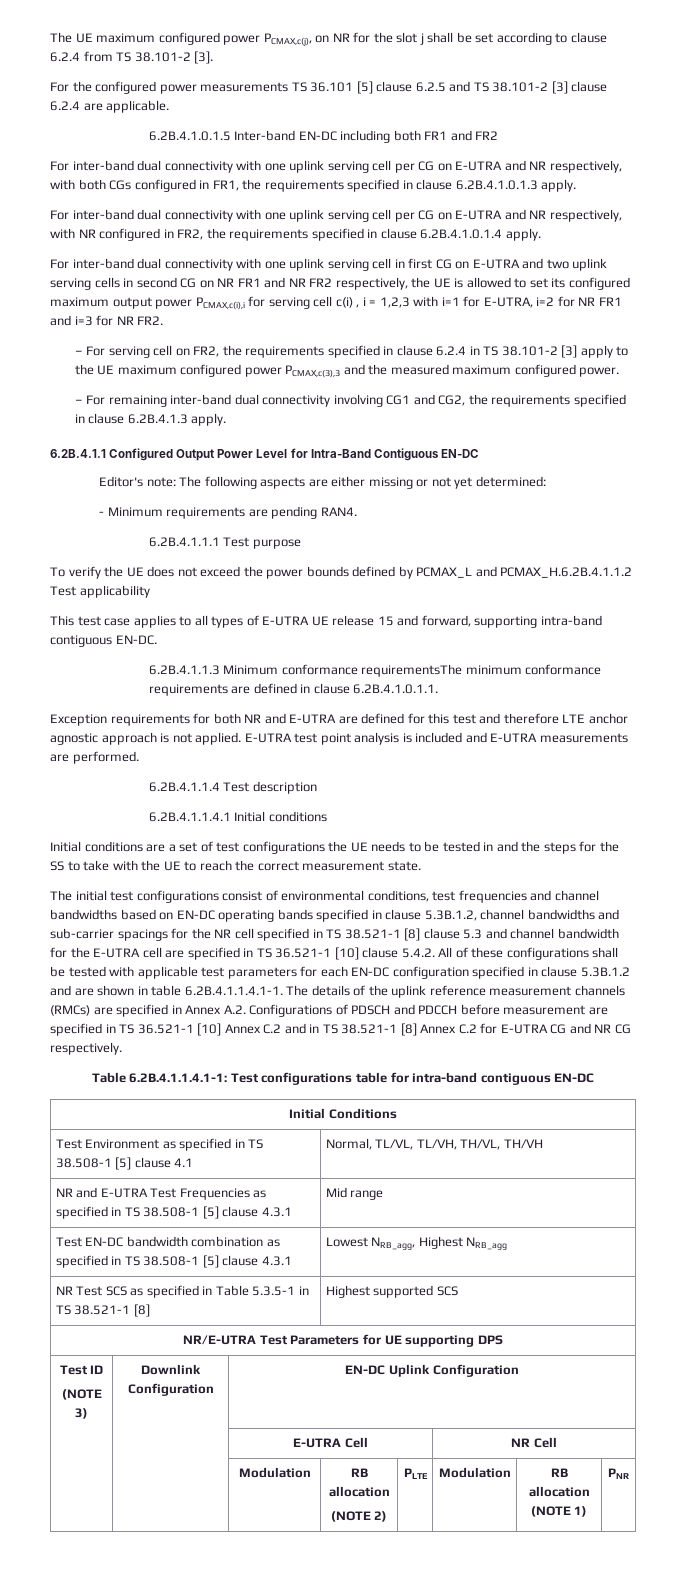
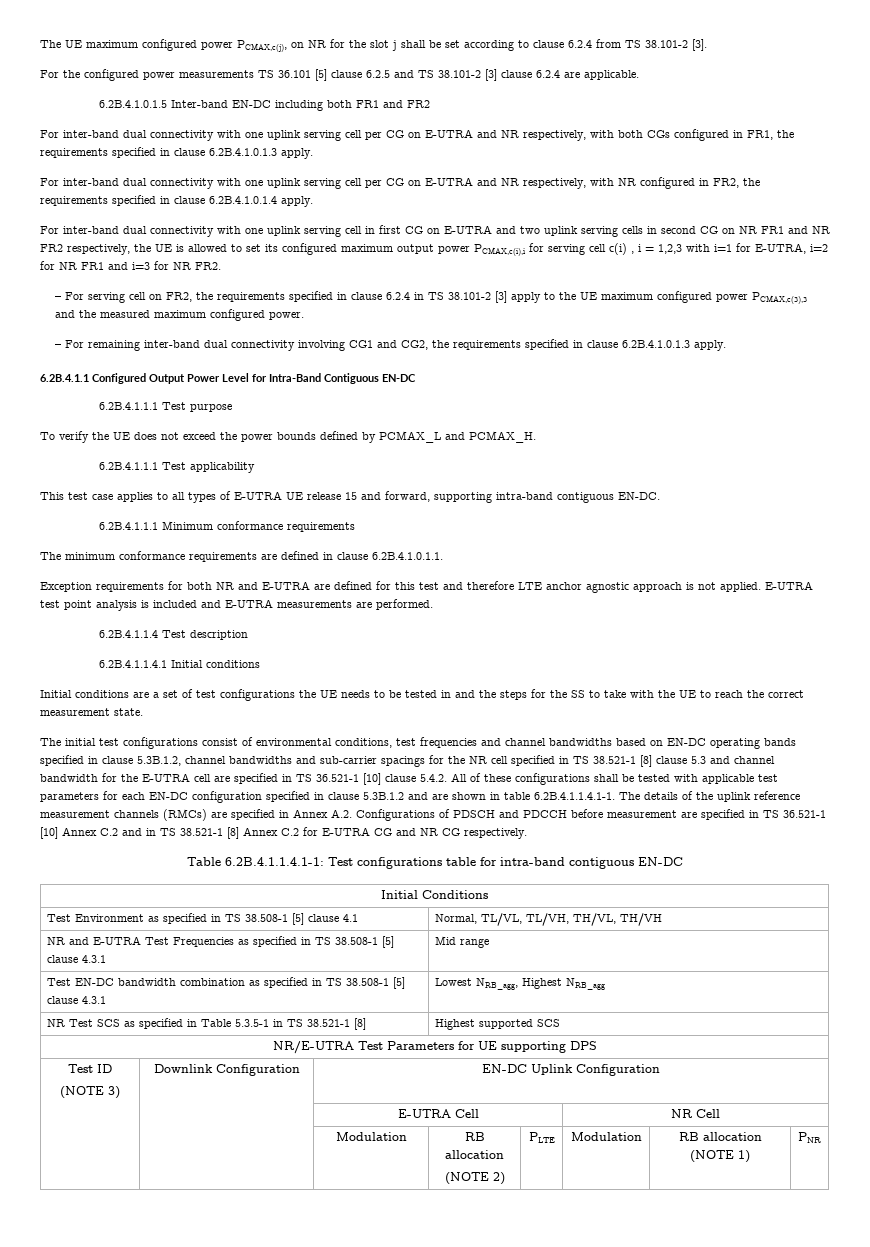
- – For remaining inter-band dual connectivity involving CG1 and CG2, the requirements specified in clause 6.2B.4.1.3 apply.
+ – For remaining inter-band dual connectivity involving CG1 and CG2, the requirements specified in clause 6.2B.4.1.0.1.3 apply.
- Editor's note: The following aspects are either missing or not yet determined:
- - Minimum requirements are pending RAN4.
- To verify the UE does not exceed the power bounds defined by PCMAX_L and PCMAX_H.6.2B.4.1.1.2 Test applicability
+ To verify the UE does not exceed the power bounds defined by PCMAX_L and PCMAX_H.
+ 6.2B.4.1.1.1 Test applicability
- 6.2B.4.1.1.3 Minimum conformance requirementsThe minimum conformance requirements are defined in clause 6.2B.4.1.0.1.1.
+ 6.2B.4.1.1.1 Minimum conformance requirements
+ The minimum conformance requirements are defined in clause 6.2B.4.1.0.1.1.

